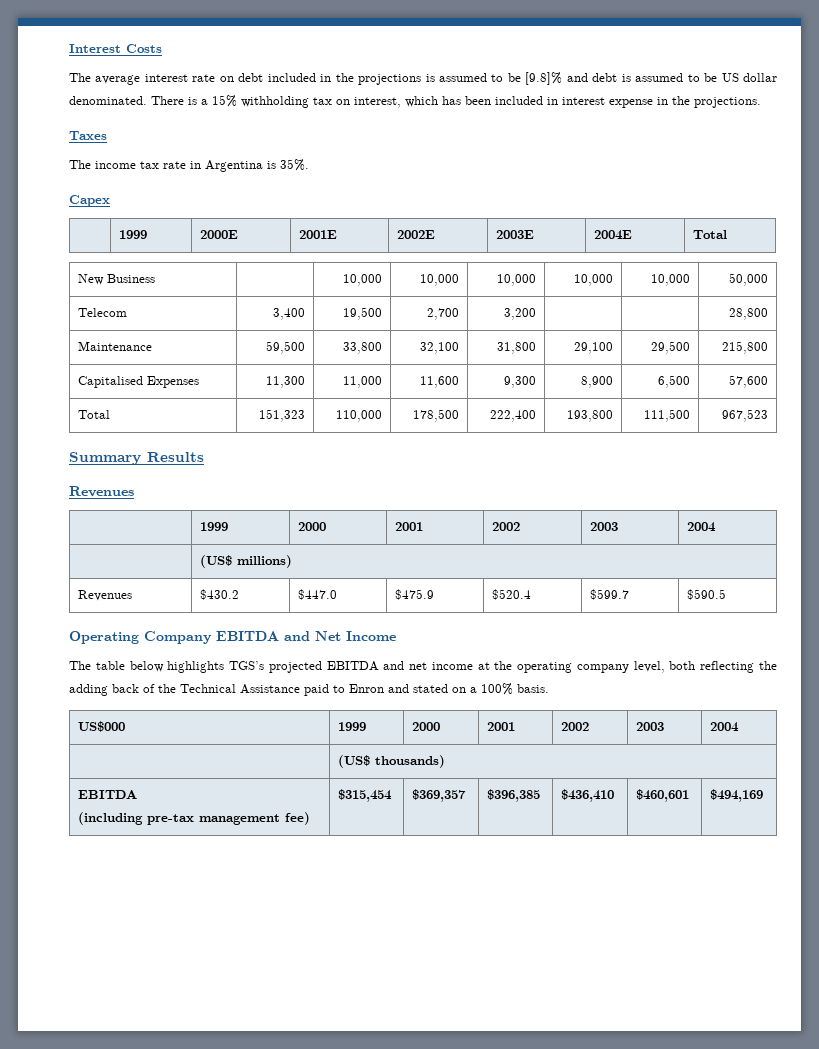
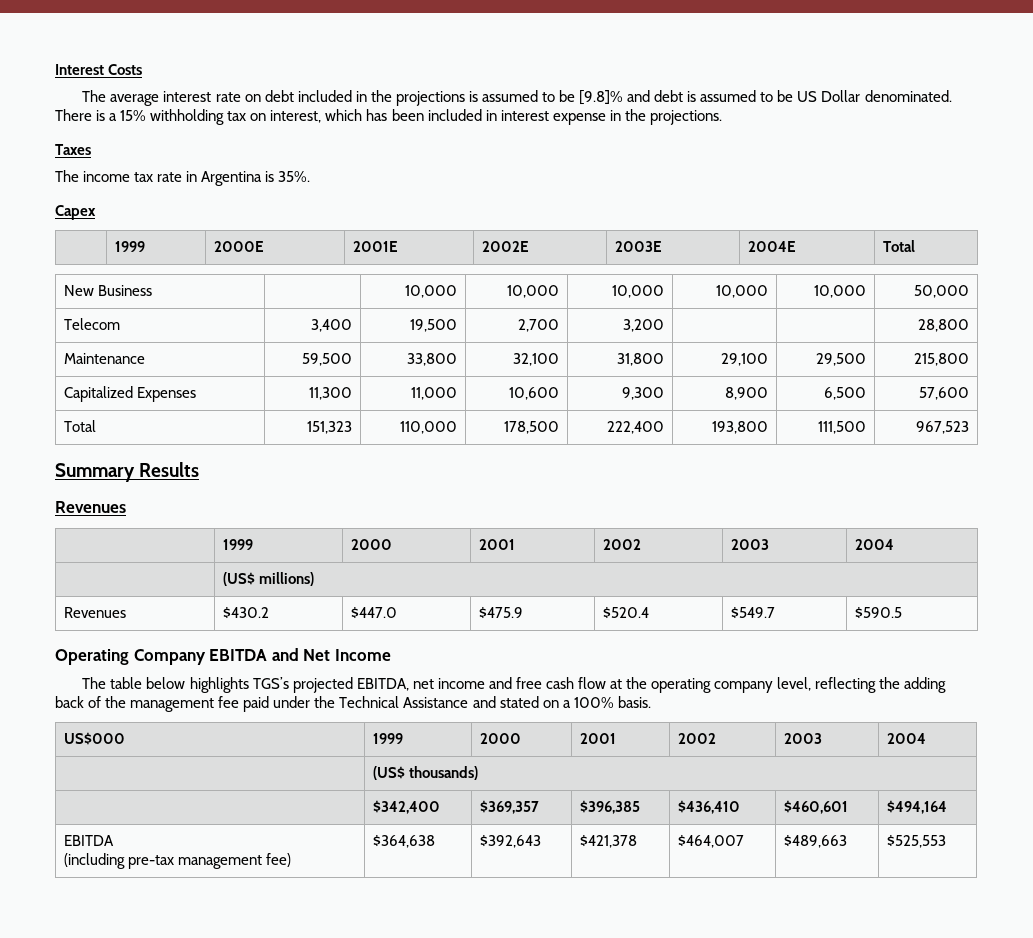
- The average interest rate on debt included in the projections is assumed to be [9.8]% and debt is assumed to be US dollar denominated.
+ The average interest rate on debt included in the projections is assumed to be [9.8]% and debt is assumed to be US Dollar denominated.
- Capitalised Expenses | 11,300 | 11,000 | 11,600 | 9,300 | 8,900 | 6,500 | 57,600
+ Capitalized Expenses | 11,300 | 11,000 | 10,600 | 9,300 | 8,900 | 6,500 | 57,600
- Revenues | $430.2 | $447.0 | $475.9 | $520.4 | $599.7 | $590.5
+ Revenues | $430.2 | $447.0 | $475.9 | $520.4 | $549.7 | $590.5
- The table below highlights TGS’s projected EBITDA and net income at the operating company level, both reflecting the adding back of the Technical Assistance paid to Enron and stated on a 100% basis.
+ The table below highlights TGS’s projected EBITDA, net income and free cash flow at the operating company level, reflecting the adding back of the management fee paid under the Technical Assistance and stated on a 100% basis.
  | (US$ thousands)
+ | $342,400 | $369,357 | $396,385 | $436,410 | $460,601 | $494,164
  EBITDA
- (including pre-tax management fee) | $315,454 | $369,357 | $396,385 | $436,410 | $460,601 | $494,169
+ (including pre-tax management fee) | $364,638 | $392,643 | $421,378 | $464,007 | $489,663 | $525,553

